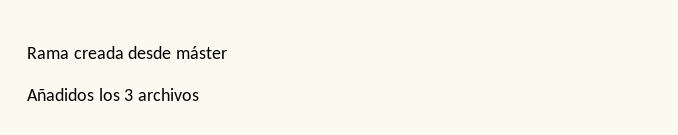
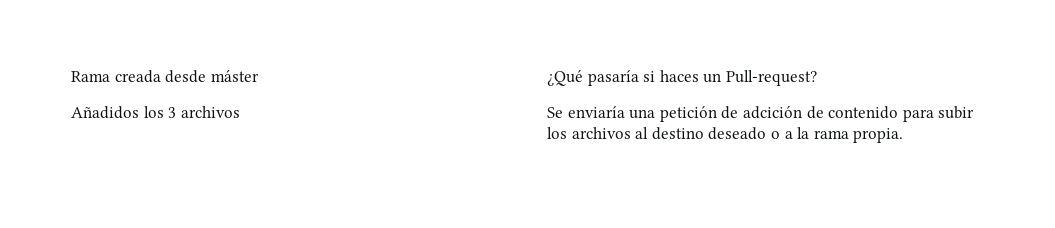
+ ¿Qué pasaría si haces un Pull-request?
+ Se enviaría una petición de adcición de contenido para subir los archivos al destino deseado o a la rama propia.

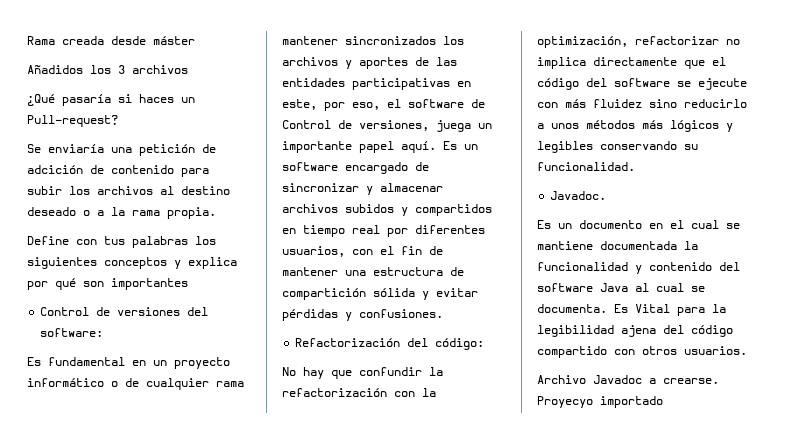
+ Define con tus palabras los siguientes conceptos y explica por qué son importantes
+ Control de versiones del software:
+ Es fundamental en un proyecto informático o de cualquier rama mantener sincronizados los archivos y aportes de las entidades participativas en este, por eso, el software de Control de versiones, juega un importante papel aquí. Es un software encargado de sincronizar y almacenar archivos subidos y compartidos en tiempo real por diferentes usuarios, con el fin de mantener una estructura de compartición sólida y evitar pérdidas y confusiones.
+ Refactorización del código:
+ No hay que confundir la refactorización con la optimización, refactorizar no implica directamente que el código del software se ejecute con más fluidez sino reducirlo a unos métodos más lógicos y legibles conservando su funcionalidad.
+ Javadoc.
+ Es un documento en el cual se mantiene documentada la funcionalidad y contenido del software Java al cual se documenta. Es Vital para la legibilidad ajena del código compartido con otros usuarios.
+ Archivo Javadoc a crearse. Proyecyo importado

